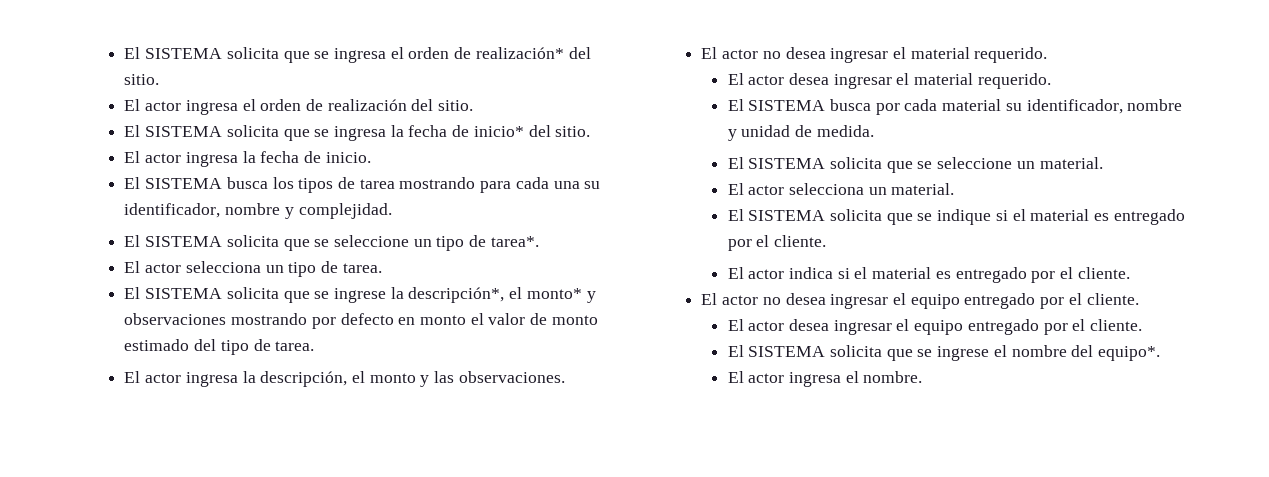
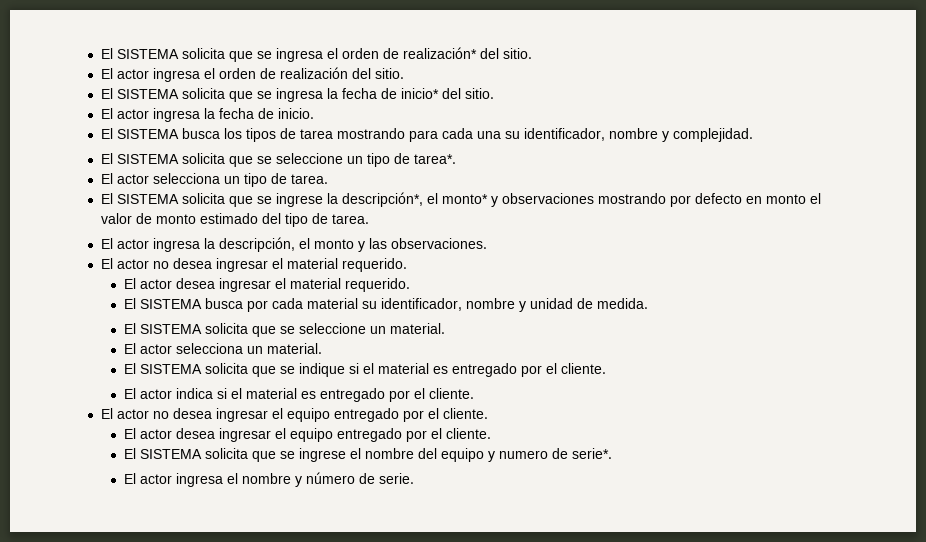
- El SISTEMA solicita que se ingrese el nombre del equipo*.
- El actor ingresa el nombre.
+ El SISTEMA solicita que se ingrese el nombre del equipo y numero de serie*.
+ El actor ingresa el nombre y número de serie.

